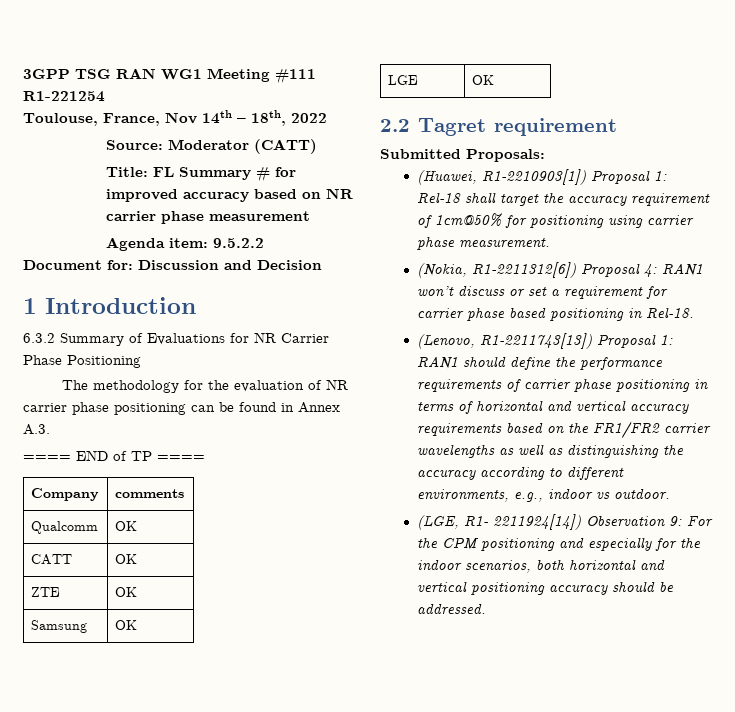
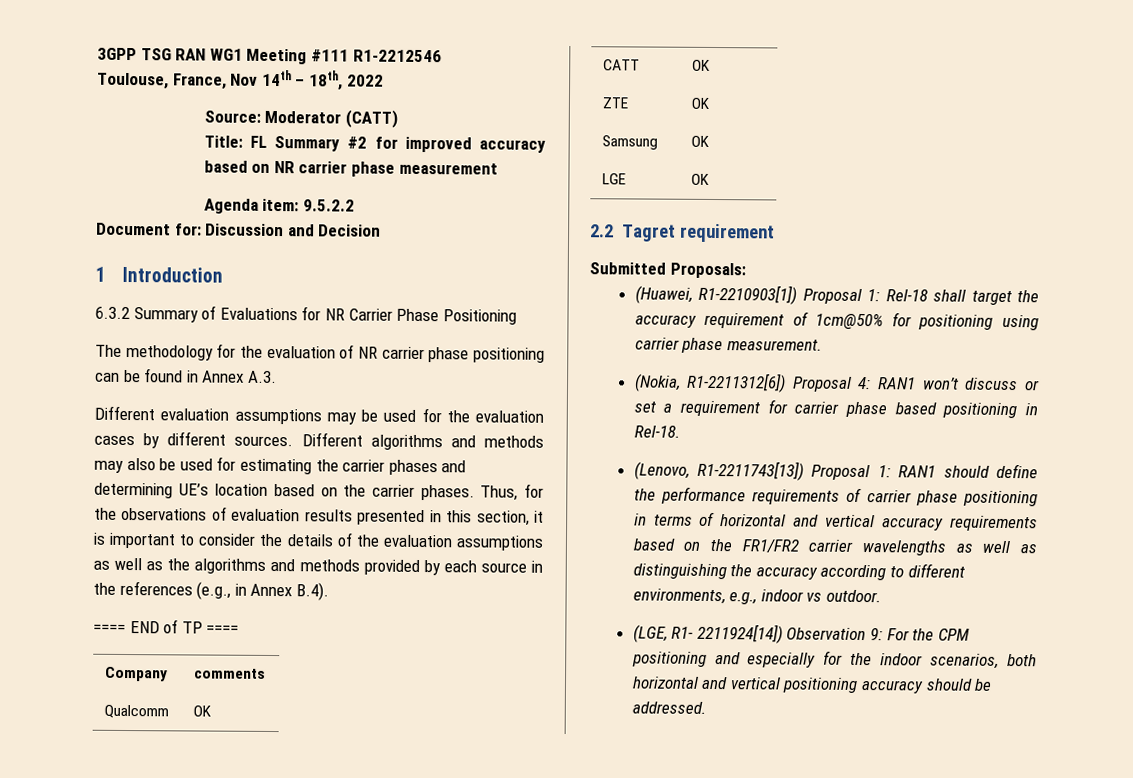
- 3GPP TSG RAN WG1 Meeting #111 R1-221254
+ 3GPP TSG RAN WG1 Meeting #111 R1-2212546
- Title: FL Summary # for improved accuracy based on NR carrier phase measurement
+ Title: FL Summary #2 for improved accuracy based on NR carrier phase measurement
+ Different evaluation assumptions may be used for the evaluation cases by different sources. Different algorithms and methods may also be used for estimating the carrier phases and determining UE’s location based on the carrier phases. Thus, for the observations of evaluation results presented in this section, it is important to consider the details of the evaluation assumptions as well as the algorithms and methods provided by each source in the references (e.g., in Annex B.4).

